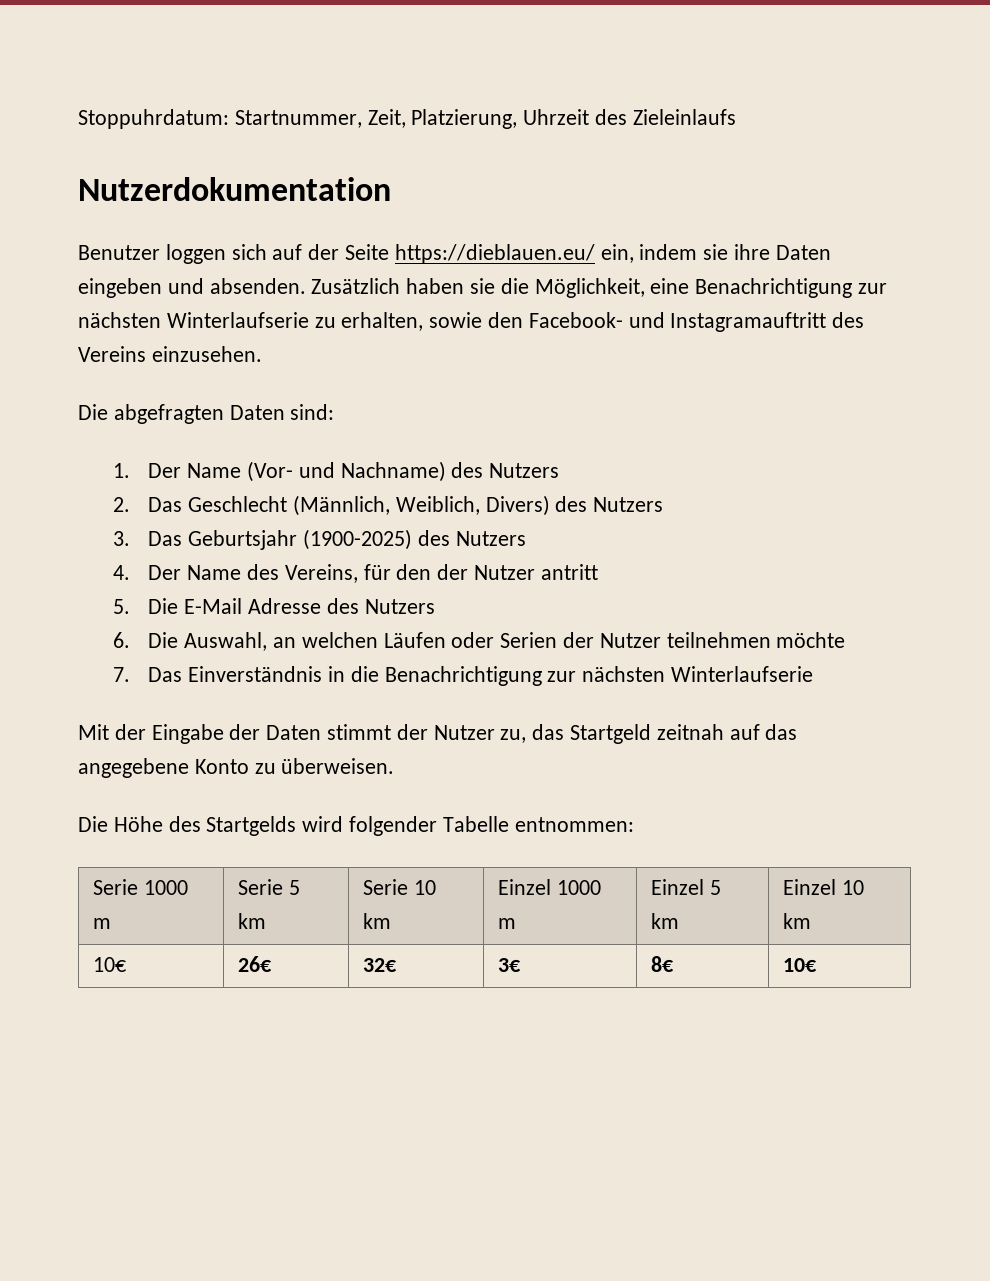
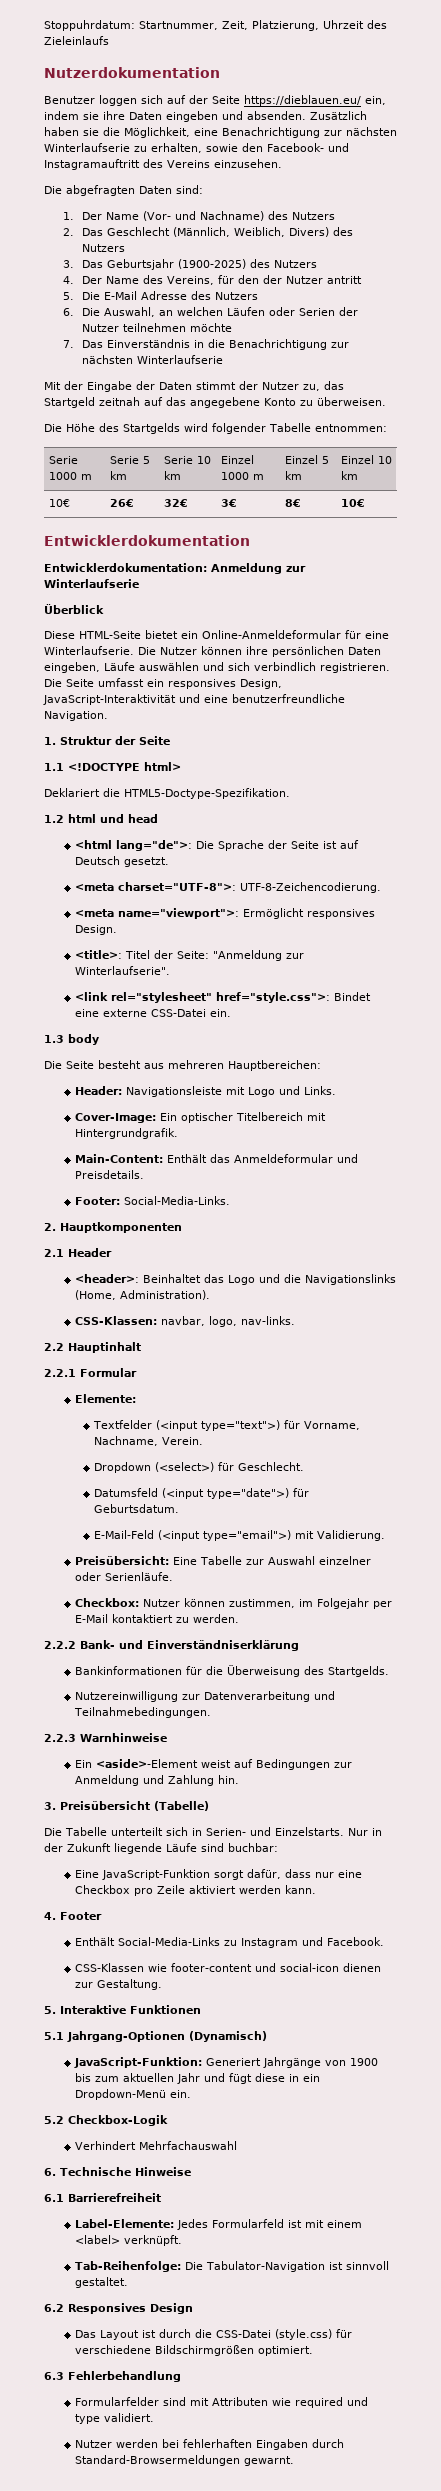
+ Entwicklerdokumentation
+ Entwicklerdokumentation: Anmeldung zur Winterlaufserie
+ Überblick
+ Diese HTML-Seite bietet ein Online-Anmeldeformular für eine Winterlaufserie. Die Nutzer können ihre persönlichen Daten eingeben, Läufe auswählen und sich verbindlich registrieren. Die Seite umfasst ein responsives Design, JavaScript-Interaktivität und eine benutzerfreundliche Navigation.
+ 1. Struktur der Seite
+ 1.1 <!DOCTYPE html>
+ Deklariert die HTML5-Doctype-Spezifikation.
+ 1.2 html und head
+ <html lang="de">: Die Sprache der Seite ist auf Deutsch gesetzt.
+ <meta charset="UTF-8">: UTF-8-Zeichencodierung.
+ <meta name="viewport">: Ermöglicht responsives Design.
+ <title>: Titel der Seite: "Anmeldung zur Winterlaufserie".
+ <link rel="stylesheet" href="style.css">: Bindet eine externe CSS-Datei ein.
+ 1.3 body
+ Die Seite besteht aus mehreren Hauptbereichen:
+ Header: Navigationsleiste mit Logo und Links.
+ Cover-Image: Ein optischer Titelbereich mit Hintergrundgrafik.
+ Main-Content: Enthält das Anmeldeformular und Preisdetails.
+ Footer: Social-Media-Links.
+ 2. Hauptkomponenten
+ 2.1 Header
+ <header>: Beinhaltet das Logo und die Navigationslinks (Home, Administration).
+ CSS-Klassen: navbar, logo, nav-links.
+ 2.2 Hauptinhalt
+ 2.2.1 Formular
+ Elemente:
+ Textfelder (<input type="text">) für Vorname, Nachname, Verein.
+ Dropdown (<select>) für Geschlecht.
+ Datumsfeld (<input type="date">) für Geburtsdatum.
+ E-Mail-Feld (<input type="email">) mit Validierung.
+ Preisübersicht: Eine Tabelle zur Auswahl einzelner oder Serienläufe.
+ Checkbox: Nutzer können zustimmen, im Folgejahr per E-Mail kontaktiert zu werden.
+ 2.2.2 Bank- und Einverständniserklärung
+ Bankinformationen für die Überweisung des Startgelds.
+ Nutzereinwilligung zur Datenverarbeitung und Teilnahmebedingungen.
+ 2.2.3 Warnhinweise
+ Ein <aside>-Element weist auf Bedingungen zur Anmeldung und Zahlung hin.
+ 3. Preisübersicht (Tabelle)
+ Die Tabelle unterteilt sich in Serien- und Einzelstarts. Nur in der Zukunft liegende Läufe sind buchbar:
+ Eine JavaScript-Funktion sorgt dafür, dass nur eine Checkbox pro Zeile aktiviert werden kann.
+ 4. Footer
+ Enthält Social-Media-Links zu Instagram und Facebook.
+ CSS-Klassen wie footer-content und social-icon dienen zur Gestaltung.
+ 5. Interaktive Funktionen
+ 5.1 Jahrgang-Optionen (Dynamisch)
+ JavaScript-Funktion: Generiert Jahrgänge von 1900 bis zum aktuellen Jahr und fügt diese in ein Dropdown-Menü ein.
+ 5.2 Checkbox-Logik
+ Verhindert Mehrfachauswahl
+ 6. Technische Hinweise
+ 6.1 Barrierefreiheit
+ Label-Elemente: Jedes Formularfeld ist mit einem <label> verknüpft.
+ Tab-Reihenfolge: Die Tabulator-Navigation ist sinnvoll gestaltet.
+ 6.2 Responsives Design
+ Das Layout ist durch die CSS-Datei (style.css) für verschiedene Bildschirmgrößen optimiert.
+ 6.3 Fehlerbehandlung
+ Formularfelder sind mit Attributen wie required und type validiert.
+ Nutzer werden bei fehlerhaften Eingaben durch Standard-Browsermeldungen gewarnt.

